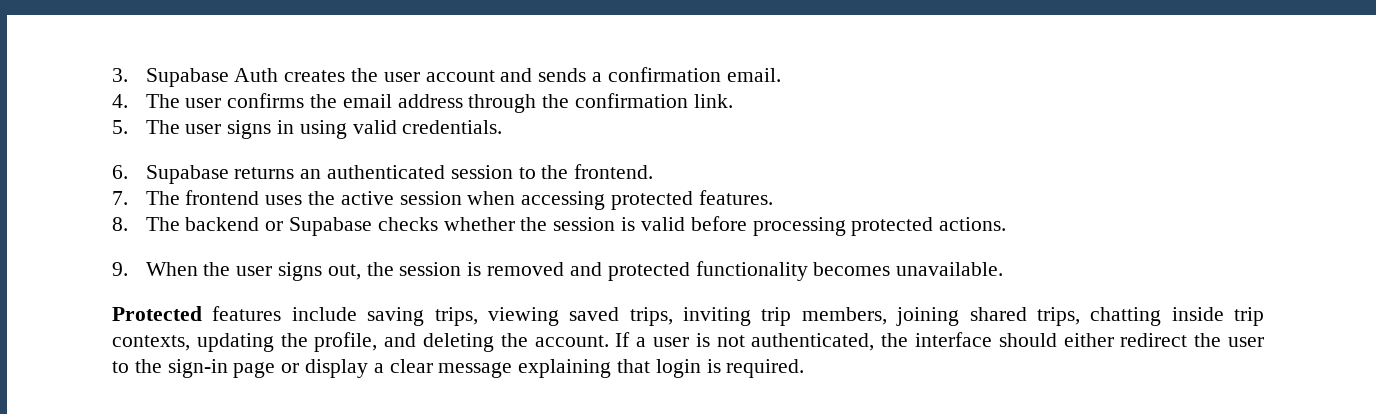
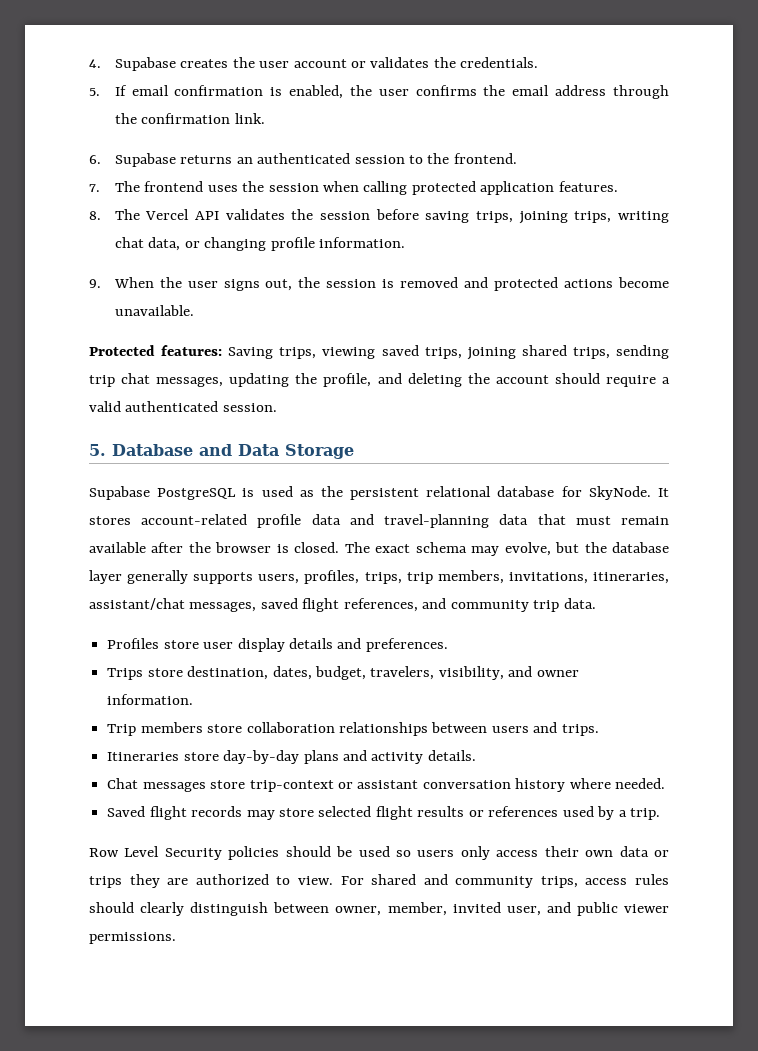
- 3. Supabase Auth creates the user account and sends a confirmation email.
- 4. The user confirms the email address through the confirmation link.
+ 4. Supabase creates the user account or validates the credentials.
+ 5. If email confirmation is enabled, the user confirms the email address through the confirmation link.
- 5. The user signs in using valid credentials.
- 7. The frontend uses the active session when accessing protected features.
+ 7. The frontend uses the session when calling protected application features.
- 8. The backend or Supabase checks whether the session is valid before processing protected actions.
+ 8. The Vercel API validates the session before saving trips, joining trips, writing chat data, or changing profile information.
- 9. When the user signs out, the session is removed and protected functionality becomes unavailable.
+ 9. When the user signs out, the session is removed and protected actions become unavailable.
- Protected features include saving trips, viewing saved trips, inviting trip members, joining shared trips, chatting inside trip contexts, updating the profile, and deleting the account. If a user is not authenticated, the interface should either redirect the user to the sign-in page or display a clear message explaining that login is required.
+ Protected features: Saving trips, viewing saved trips, joining shared trips, sending trip chat messages, updating the profile, and deleting the account should require a valid authenticated session.
+ 5. Database and Data Storage
+ Supabase PostgreSQL is used as the persistent relational database for SkyNode. It stores account-related profile data and travel-planning data that must remain available after the browser is closed. The exact schema may evolve, but the database layer generally supports users, profiles, trips, trip members, invitations, itineraries, assistant/chat messages, saved flight references, and community trip data.
+ Profiles store user display details and preferences.
+ Trips store destination, dates, budget, travelers, visibility, and owner information.
+ Trip members store collaboration relationships between users and trips.
+ Itineraries store day-by-day plans and activity details.
+ Chat messages store trip-context or assistant conversation history where needed.
+ Saved flight records may store selected flight results or references used by a trip.
+ Row Level Security policies should be used so users only access their own data or trips they are authorized to view. For shared and community trips, access rules should clearly distinguish between owner, member, invited user, and public viewer permissions.

